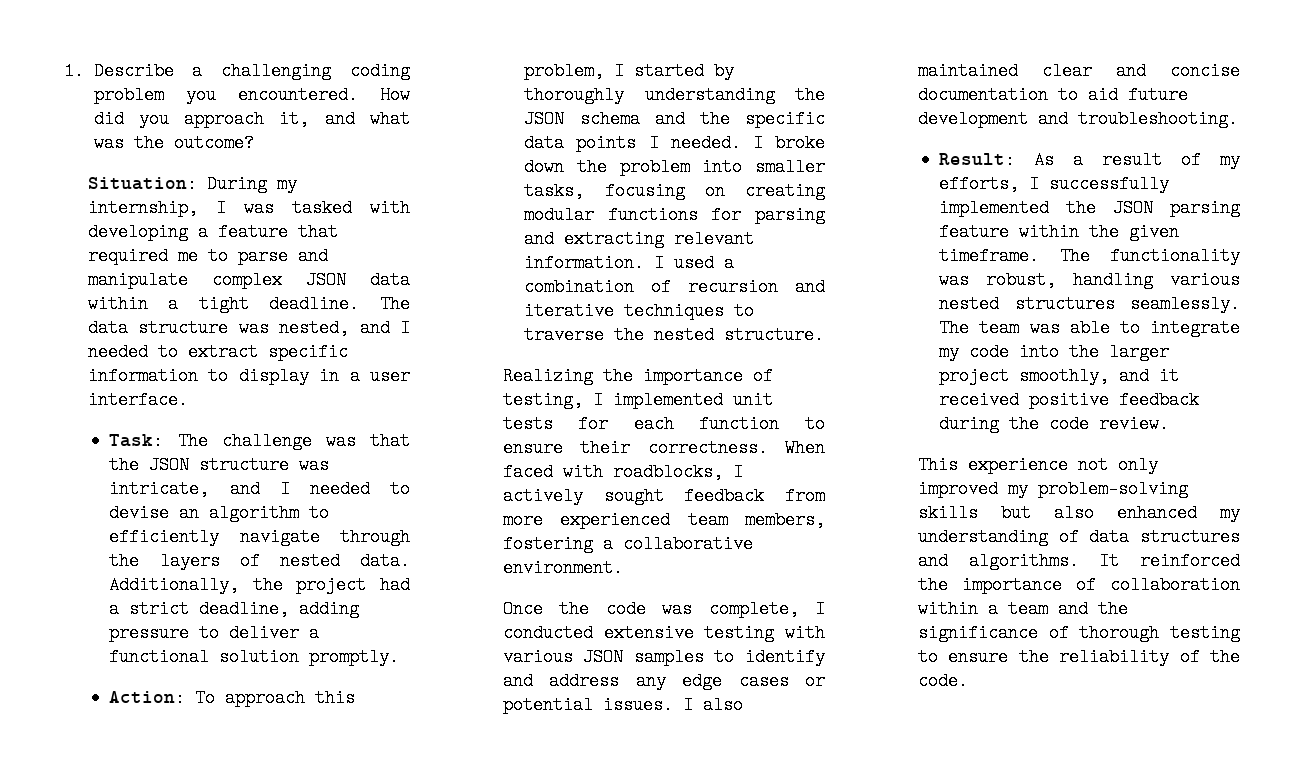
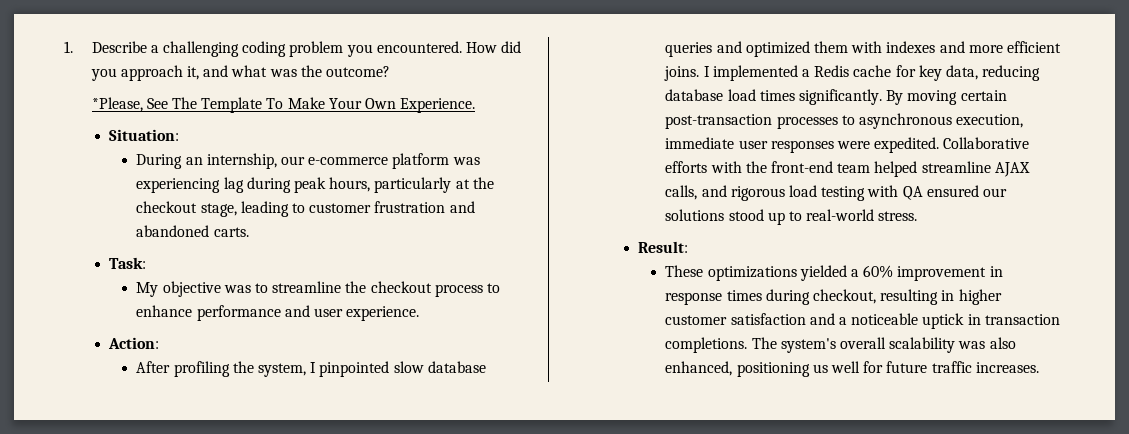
- Situation: During my internship, I was tasked with developing a feature that required me to parse and manipulate complex JSON data within a tight deadline. The data structure was nested, and I needed to extract specific information to display in a user interface.
- Task: The challenge was that the JSON structure was intricate, and I needed to devise an algorithm to efficiently navigate through the layers of nested data. Additionally, the project had a strict deadline, adding pressure to deliver a functional solution promptly.
- Action: To approach this problem, I started by thoroughly understanding the JSON schema and the specific data points I needed. I broke down the problem into smaller tasks, focusing on creating modular functions for parsing and extracting relevant information. I used a combination of recursion and iterative techniques to traverse the nested structure.
- Realizing the importance of testing, I implemented unit tests for each function to ensure their correctness. When faced with roadblocks, I actively sought feedback from more experienced team members, fostering a collaborative environment.
- Once the code was complete, I conducted extensive testing with various JSON samples to identify and address any edge cases or potential issues. I also maintained clear and concise documentation to aid future development and troubleshooting.
- Result: As a result of my efforts, I successfully implemented the JSON parsing feature within the given timeframe. The functionality was robust, handling various nested structures seamlessly. The team was able to integrate my code into the larger project smoothly, and it received positive feedback during the code review.
- This experience not only improved my problem-solving skills but also enhanced my understanding of data structures and algorithms. It reinforced the importance of collaboration within a team and the significance of thorough testing to ensure the reliability of the code.
+ *Please, See The Template To Make Your Own Experience.
+ Situation:
+ During an internship, our e-commerce platform was experiencing lag during peak hours, particularly at the checkout stage, leading to customer frustration and abandoned carts.
+ Task:
+ My objective was to streamline the checkout process to enhance performance and user experience.
+ Action:
+ After profiling the system, I pinpointed slow database queries and optimized them with indexes and more efficient joins. I implemented a Redis cache for key data, reducing database load times significantly. By moving certain post-transaction processes to asynchronous execution, immediate user responses were expedited. Collaborative efforts with the front-end team helped streamline AJAX calls, and rigorous load testing with QA ensured our solutions stood up to real-world stress.
+ Result:
+ These optimizations yielded a 60% improvement in response times during checkout, resulting in higher customer satisfaction and a noticeable uptick in transaction completions. The system's overall scalability was also enhanced, positioning us well for future traffic increases.

